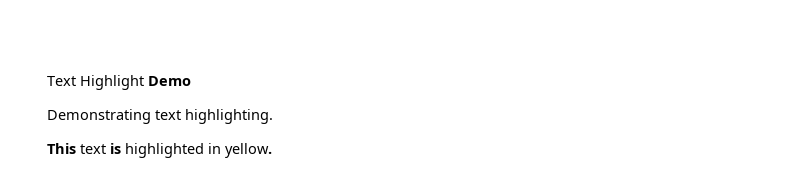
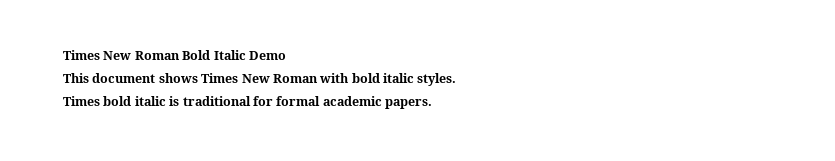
- Text Highlight Demo
- Demonstrating text highlighting.
- This text is highlighted in yellow.
+ Times New Roman Bold Italic Demo
+ This document shows Times New Roman with bold italic styles.
+ Times bold italic is traditional for formal academic papers.

